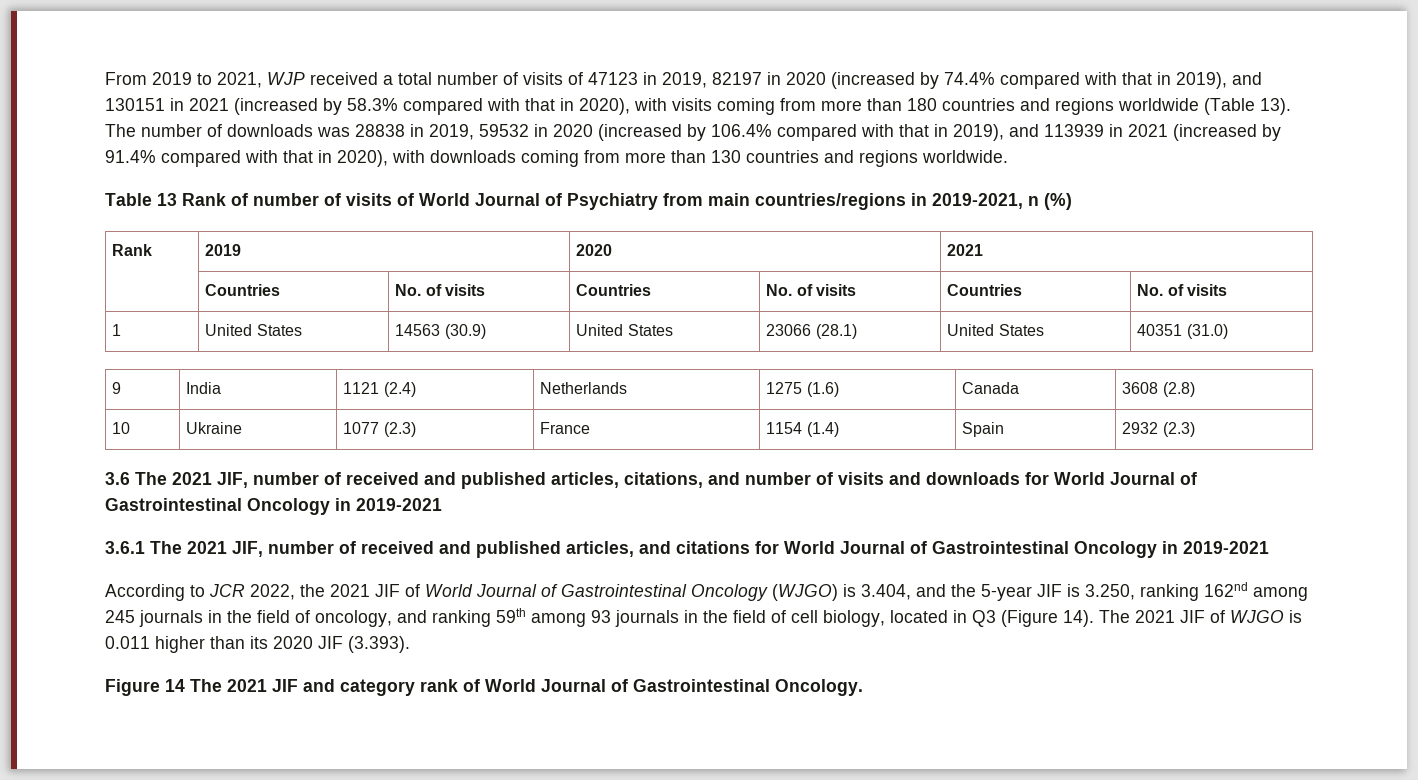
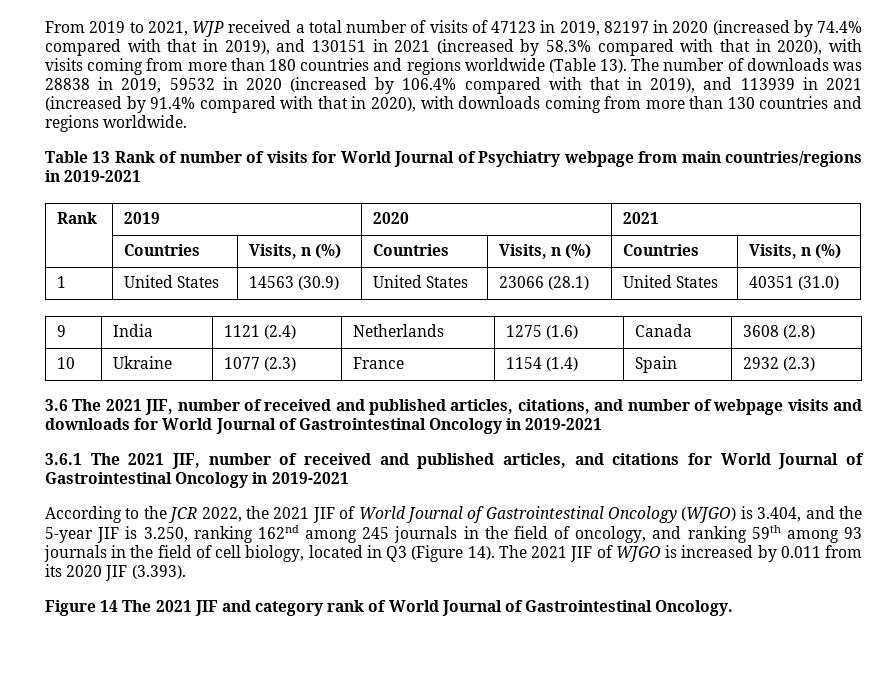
- Table 13 Rank of number of visits of World Journal of Psychiatry from main countries/regions in 2019-2021, n (%)
+ Table 13 Rank of number of visits for World Journal of Psychiatry webpage from main countries/regions in 2019-2021
- | Countries | No. of visits | Countries | No. of visits | Countries | No. of visits
+ | Countries | Visits, n (%) | Countries | Visits, n (%) | Countries | Visits, n (%)
- 3.6 The 2021 JIF, number of received and published articles, citations, and number of visits and downloads for World Journal of Gastrointestinal Oncology in 2019-2021
+ 3.6 The 2021 JIF, number of received and published articles, citations, and number of webpage visits and downloads for World Journal of Gastrointestinal Oncology in 2019-2021
- According to JCR 2022, the 2021 JIF of World Journal of Gastrointestinal Oncology (WJGO) is 3.404, and the 5-year JIF is 3.250, ranking 162nd among 245 journals in the field of oncology, and ranking 59th among 93 journals in the field of cell biology, located in Q3 (Figure 14).
+ According to the JCR 2022, the 2021 JIF of World Journal of Gastrointestinal Oncology (WJGO) is 3.404, and the 5-year JIF is 3.250, ranking 162nd among 245 journals in the field of oncology, and ranking 59th among 93 journals in the field of cell biology, located in Q3 (Figure 14).
- The 2021 JIF of WJGO is 0.011 higher than its 2020 JIF (3.393).
+ The 2021 JIF of WJGO is increased by 0.011 from its 2020 JIF (3.393).

